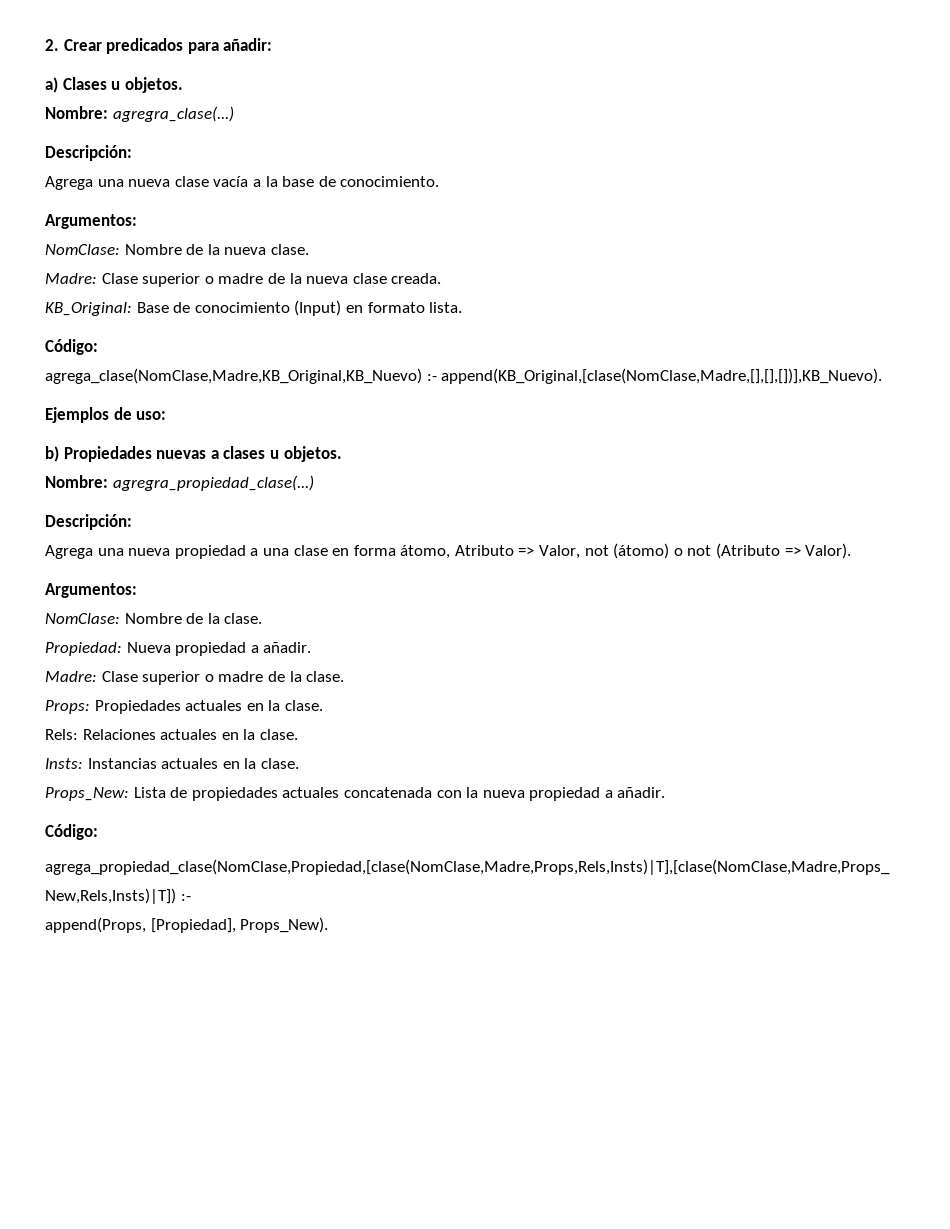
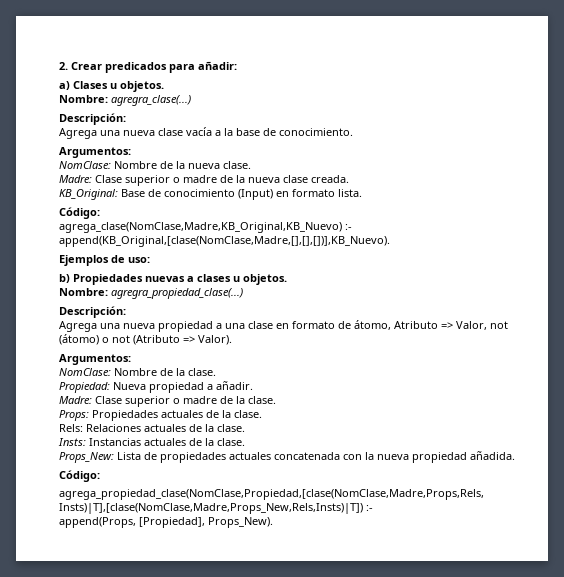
- Agrega una nueva propiedad a una clase en forma átomo, Atributo => Valor, not (átomo) o not (Atributo => Valor).
+ Agrega una nueva propiedad a una clase en formato de átomo, Atributo => Valor, not (átomo) o not (Atributo => Valor).
- Props: Propiedades actuales en la clase.
+ Props: Propiedades actuales de la clase.
- Rels: Relaciones actuales en la clase.
+ Rels: Relaciones actuales de la clase.
- Insts: Instancias actuales en la clase.
+ Insts: Instancias actuales de la clase.
- Props_New: Lista de propiedades actuales concatenada con la nueva propiedad a añadir.
+ Props_New: Lista de propiedades actuales concatenada con la nueva propiedad añadida.

